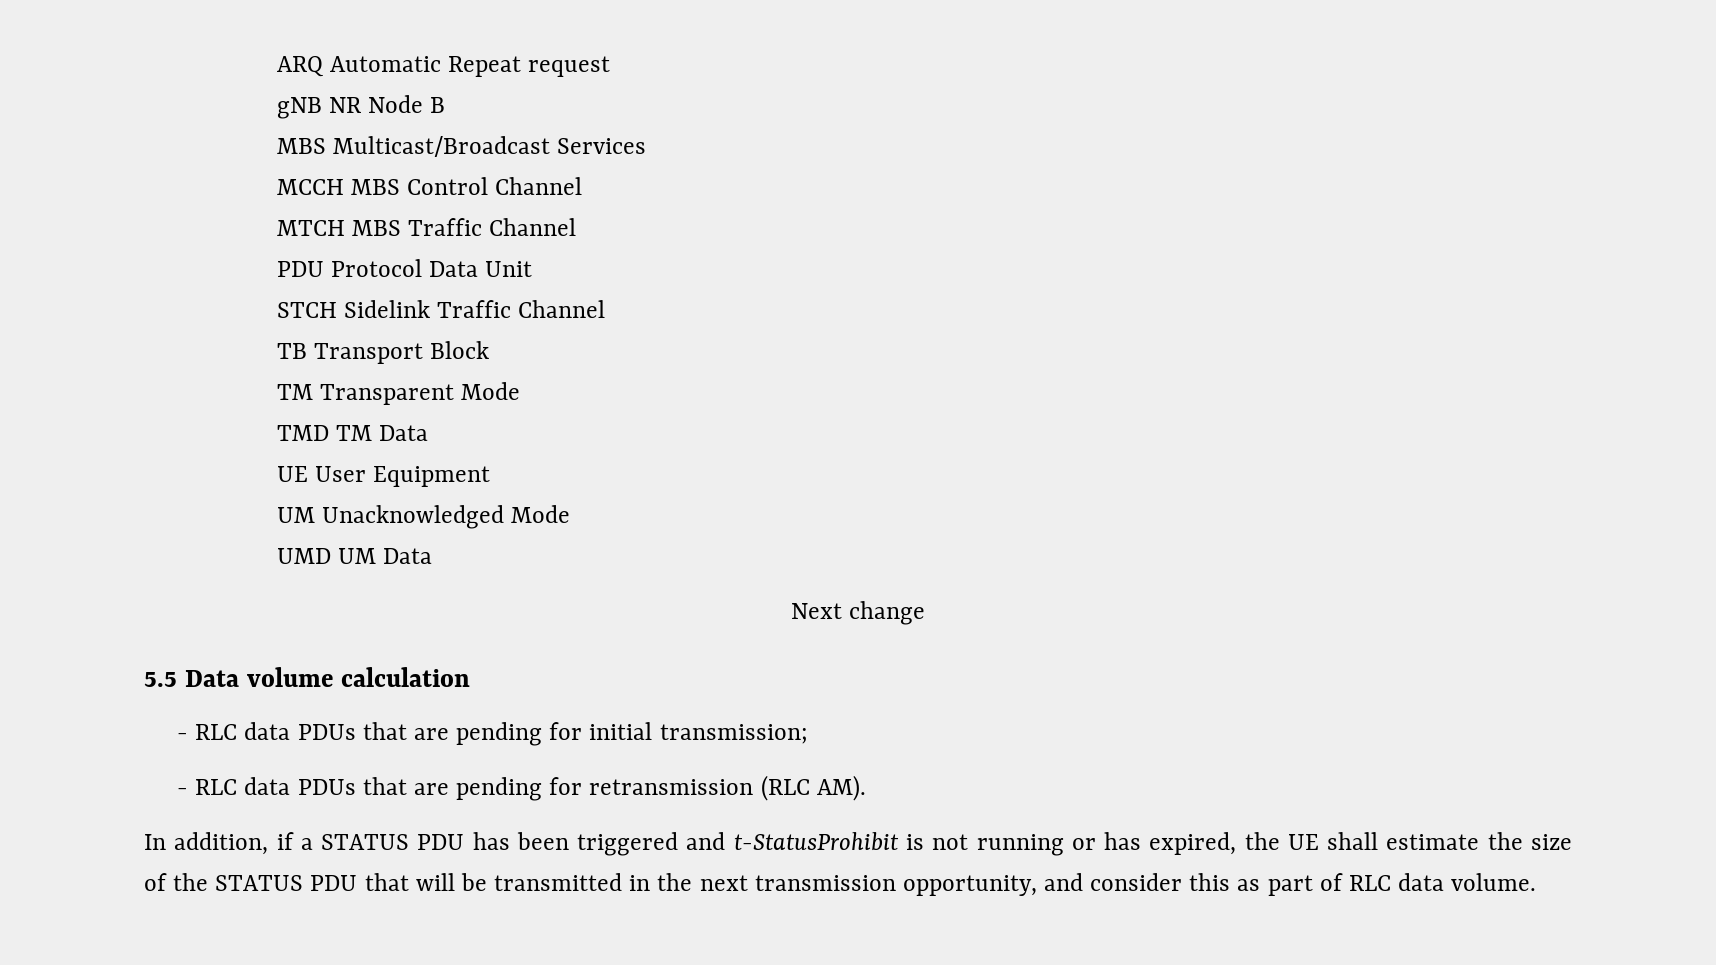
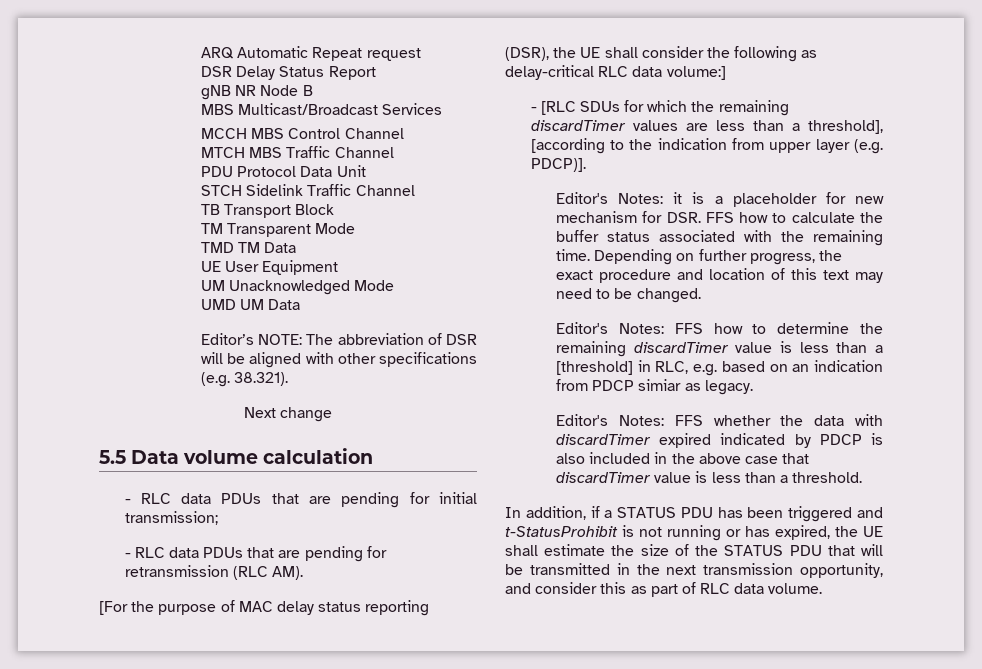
+ DSR Delay Status Report
+ Editor’s NOTE: The abbreviation of DSR will be aligned with other specifications (e.g. 38.321).
+ [For the purpose of MAC delay status reporting (DSR), the UE shall consider the following as delay-critical RLC data volume:]
+ - [RLC SDUs for which the remaining discardTimer values are less than a threshold], [according to the indication from upper layer (e.g. PDCP)].
+ Editor's Notes: it is a placeholder for new mechanism for DSR. FFS how to calculate the buffer status associated with the remaining time. Depending on further progress, the exact procedure and location of this text may need to be changed.
+ Editor's Notes: FFS how to determine the remaining discardTimer value is less than a [threshold] in RLC, e.g. based on an indication from PDCP simiar as legacy.
+ Editor's Notes: FFS whether the data with discardTimer expired indicated by PDCP is also included in the above case that discardTimer value is less than a threshold.

